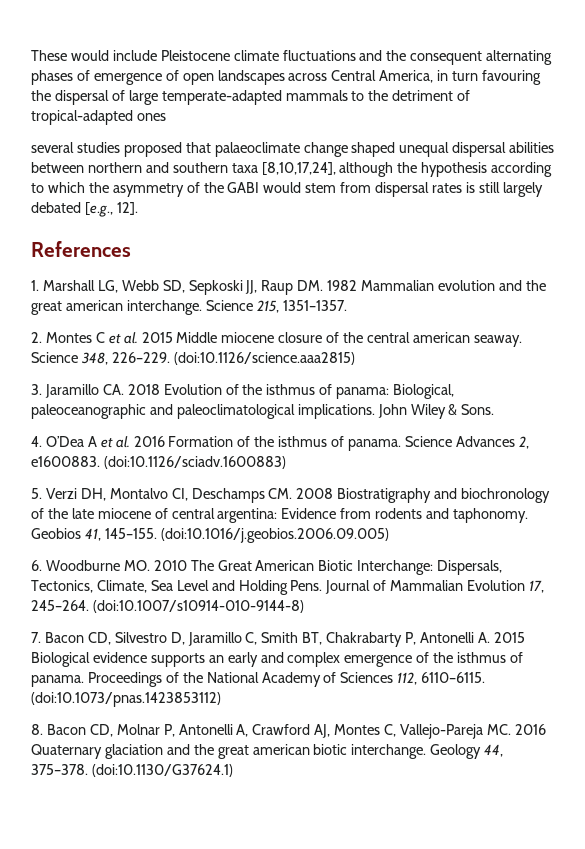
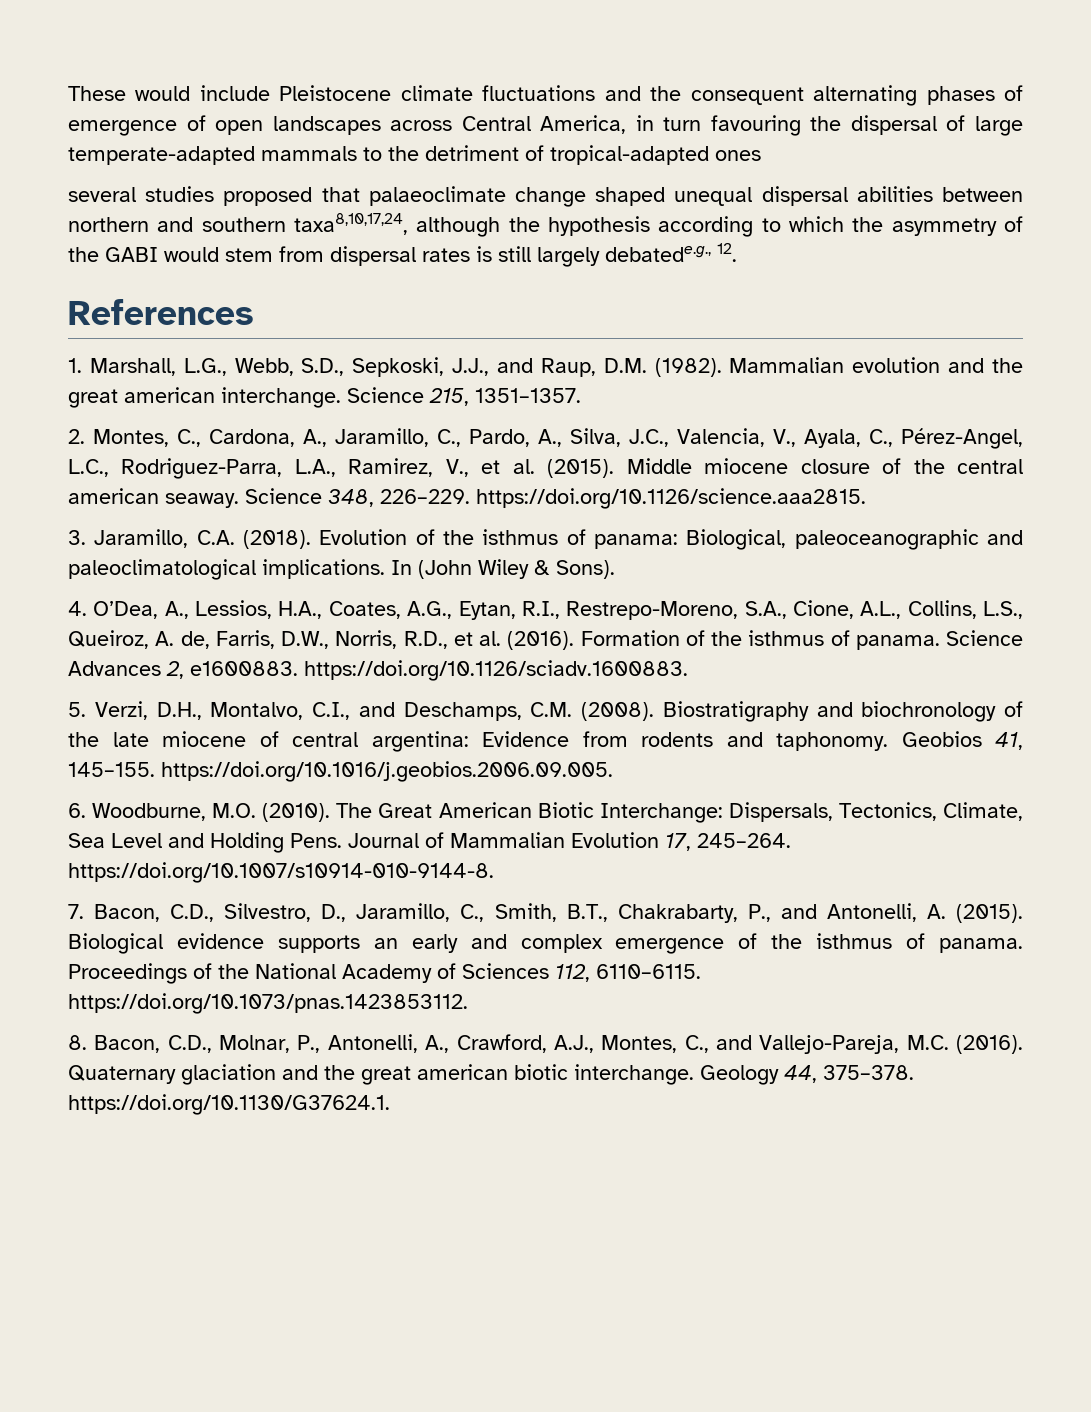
- several studies proposed that palaeoclimate change shaped unequal dispersal abilities between northern and southern taxa [8,10,17,24], although the hypothesis according to which the asymmetry of the GABI would stem from dispersal rates is still largely debated [e.g., 12].
+ several studies proposed that palaeoclimate change shaped unequal dispersal abilities between northern and southern taxa8,10,17,24, although the hypothesis according to which the asymmetry of the GABI would stem from dispersal rates is still largely debatede.g., 12.
- 1. Marshall LG, Webb SD, Sepkoski JJ, Raup DM. 1982 Mammalian evolution and the great american interchange.
+ 1. Marshall, L.G., Webb, S.D., Sepkoski, J.J., and Raup, D.M. (1982). Mammalian evolution and the great american interchange.
- 2. Montes C et al. 2015 Middle miocene closure of the central american seaway.
+ 2. Montes, C., Cardona, A., Jaramillo, C., Pardo, A., Silva, J.C., Valencia, V., Ayala, C., Pérez-Angel, L.C., Rodriguez-Parra, L.A., Ramirez, V., et al. (2015). Middle miocene closure of the central american seaway.
- Science 348, 226–229. (doi:10.1126/science.aaa2815)
+ Science 348, 226–229. https://doi.org/10.1126/science.aaa2815.
- 3. Jaramillo CA. 2018 Evolution of the isthmus of panama: Biological, paleoceanographic and paleoclimatological implications.
+ 3. Jaramillo, C.A. (2018). Evolution of the isthmus of panama: Biological, paleoceanographic and paleoclimatological implications.
- John Wiley & Sons.
+ In (John Wiley & Sons).
- 4. O’Dea A et al. 2016 Formation of the isthmus of panama.
+ 4. O’Dea, A., Lessios, H.A., Coates, A.G., Eytan, R.I., Restrepo-Moreno, S.A., Cione, A.L., Collins, L.S., Queiroz, A. de, Farris, D.W., Norris, R.D., et al. (2016). Formation of the isthmus of panama.
- Science Advances 2, e1600883. (doi:10.1126/sciadv.1600883)
+ Science Advances 2, e1600883. https://doi.org/10.1126/sciadv.1600883.
- 5. Verzi DH, Montalvo CI, Deschamps CM. 2008 Biostratigraphy and biochronology of the late miocene of central argentina: Evidence from rodents and taphonomy.
+ 5. Verzi, D.H., Montalvo, C.I., and Deschamps, C.M. (2008). Biostratigraphy and biochronology of the late miocene of central argentina: Evidence from rodents and taphonomy.
- Geobios 41, 145–155. (doi:10.1016/j.geobios.2006.09.005)
+ Geobios 41, 145–155. https://doi.org/10.1016/j.geobios.2006.09.005.
- 6. Woodburne MO. 2010 The Great American Biotic Interchange: Dispersals, Tectonics, Climate, Sea Level and Holding Pens.
+ 6. Woodburne, M.O. (2010). The Great American Biotic Interchange: Dispersals, Tectonics, Climate, Sea Level and Holding Pens.
- Journal of Mammalian Evolution 17, 245–264. (doi:10.1007/s10914-010-9144-8)
+ Journal of Mammalian Evolution 17, 245–264. https://doi.org/10.1007/s10914-010-9144-8.
- 7. Bacon CD, Silvestro D, Jaramillo C, Smith BT, Chakrabarty P, Antonelli A. 2015 Biological evidence supports an early and complex emergence of the isthmus of panama.
+ 7. Bacon, C.D., Silvestro, D., Jaramillo, C., Smith, B.T., Chakrabarty, P., and Antonelli, A. (2015). Biological evidence supports an early and complex emergence of the isthmus of panama.
- Proceedings of the National Academy of Sciences 112, 6110–6115. (doi:10.1073/pnas.1423853112)
+ Proceedings of the National Academy of Sciences 112, 6110–6115. https://doi.org/10.1073/pnas.1423853112.
- 8. Bacon CD, Molnar P, Antonelli A, Crawford AJ, Montes C, Vallejo-Pareja MC. 2016 Quaternary glaciation and the great american biotic interchange.
+ 8. Bacon, C.D., Molnar, P., Antonelli, A., Crawford, A.J., Montes, C., and Vallejo-Pareja, M.C. (2016). Quaternary glaciation and the great american biotic interchange.
- Geology 44, 375–378. (doi:10.1130/G37624.1)
+ Geology 44, 375–378. https://doi.org/10.1130/G37624.1.

